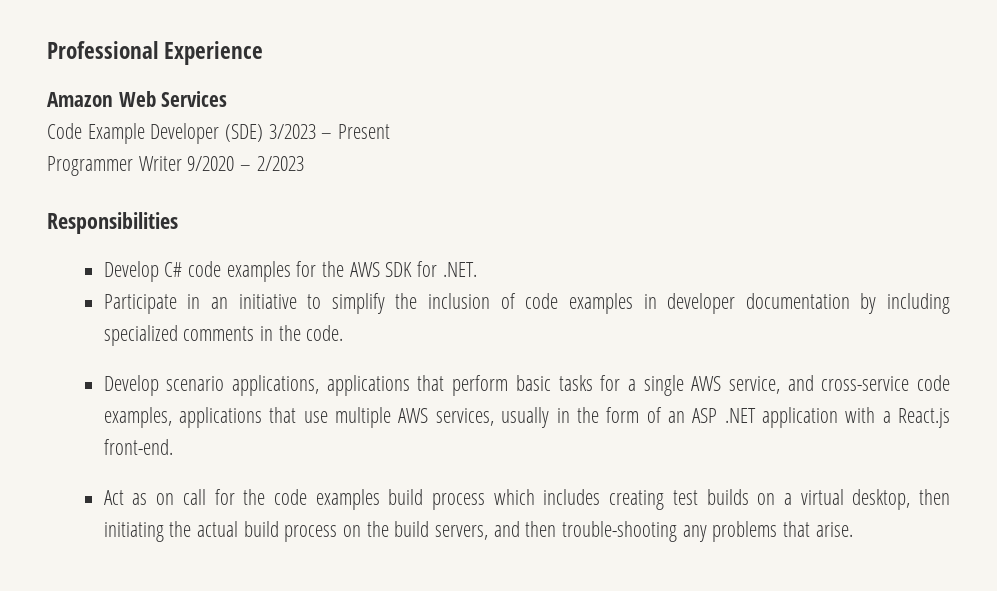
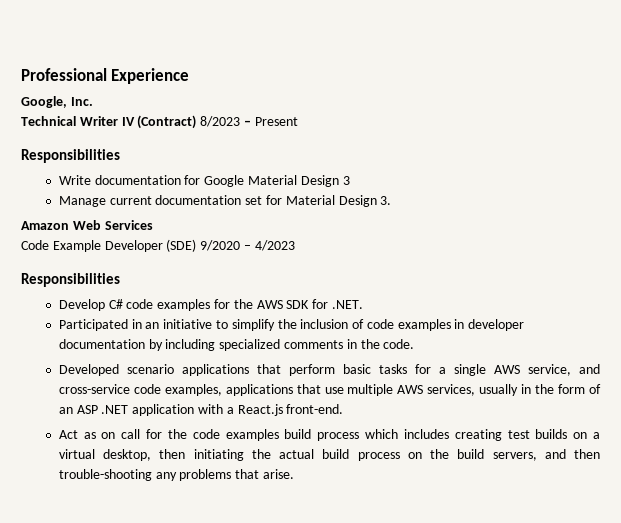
+ Google, Inc.
+ Technical Writer IV (Contract) 8/2023 – Present
+ Responsibilities
+ Write documentation for Google Material Design 3
+ Manage current documentation set for Material Design 3.
- Code Example Developer (SDE) 3/2023 – Present
- Programmer Writer 9/2020 – 2/2023
+ Code Example Developer (SDE) 9/2020 – 4/2023
- Participate in an initiative to simplify the inclusion of code examples in developer documentation by including specialized comments in the code.
+ Participated in an initiative to simplify the inclusion of code examples in developer documentation by including specialized comments in the code.
- Develop scenario applications, applications that perform basic tasks for a single AWS service, and cross-service code examples, applications that use multiple AWS services, usually in the form of an ASP .NET application with a React.js front-end.
+ Developed scenario applications that perform basic tasks for a single AWS service, and cross-service code examples, applications that use multiple AWS services, usually in the form of an ASP .NET application with a React.js front-end.

